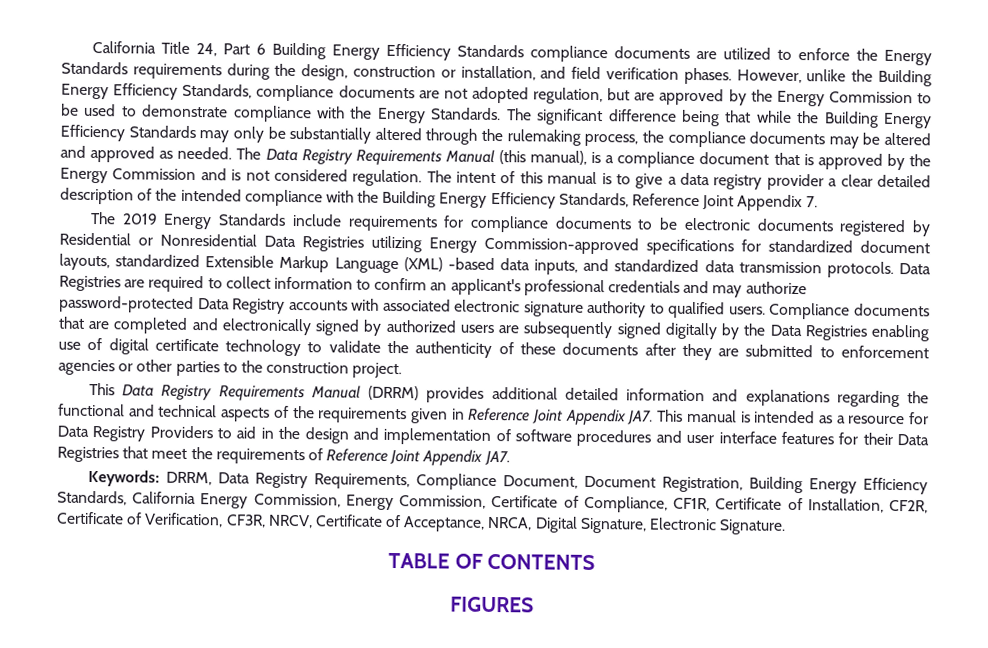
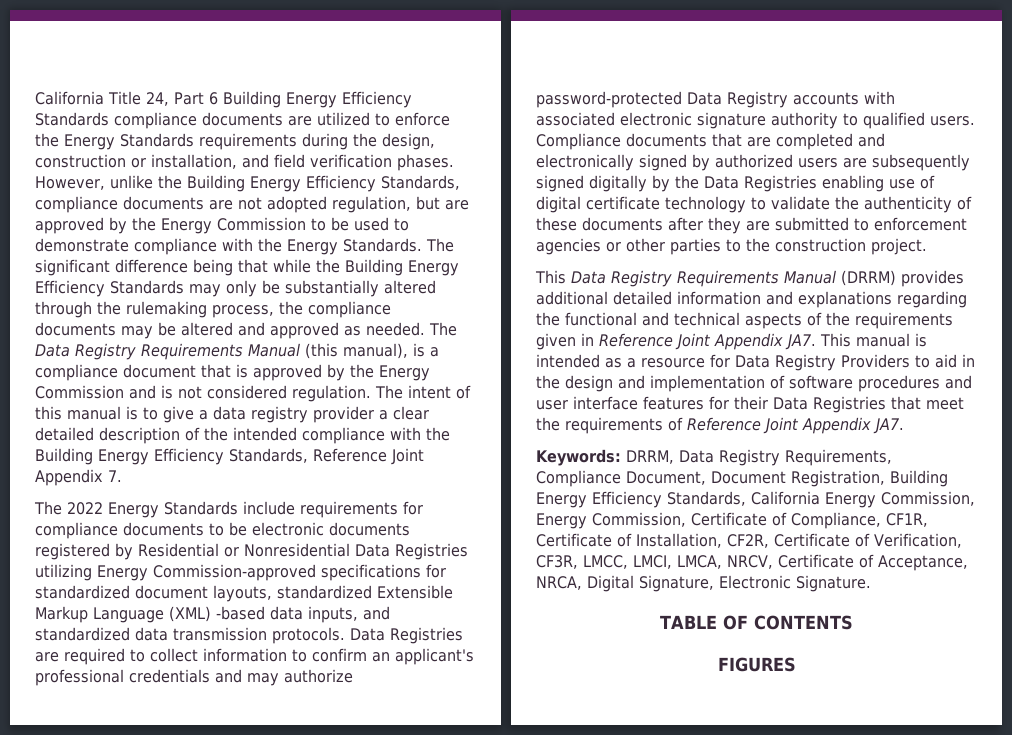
- The 2019 Energy Standards include requirements for compliance documents to be electronic documents registered by Residential or Nonresidential Data Registries utilizing Energy Commission-approved specifications for standardized document layouts, standardized Extensible Markup Language (XML) -based data inputs, and standardized data transmission protocols.
+ The 2022 Energy Standards include requirements for compliance documents to be electronic documents registered by Residential or Nonresidential Data Registries utilizing Energy Commission-approved specifications for standardized document layouts, standardized Extensible Markup Language (XML) -based data inputs, and standardized data transmission protocols.
- Keywords: DRRM, Data Registry Requirements, Compliance Document, Document Registration, Building Energy Efficiency Standards, California Energy Commission, Energy Commission, Certificate of Compliance, CF1R, Certificate of Installation, CF2R, Certificate of Verification, CF3R, NRCV, Certificate of Acceptance, NRCA, Digital Signature, Electronic Signature.
+ Keywords: DRRM, Data Registry Requirements, Compliance Document, Document Registration, Building Energy Efficiency Standards, California Energy Commission, Energy Commission, Certificate of Compliance, CF1R, Certificate of Installation, CF2R, Certificate of Verification, CF3R, LMCC, LMCI, LMCA, NRCV, Certificate of Acceptance, NRCA, Digital Signature, Electronic Signature.

